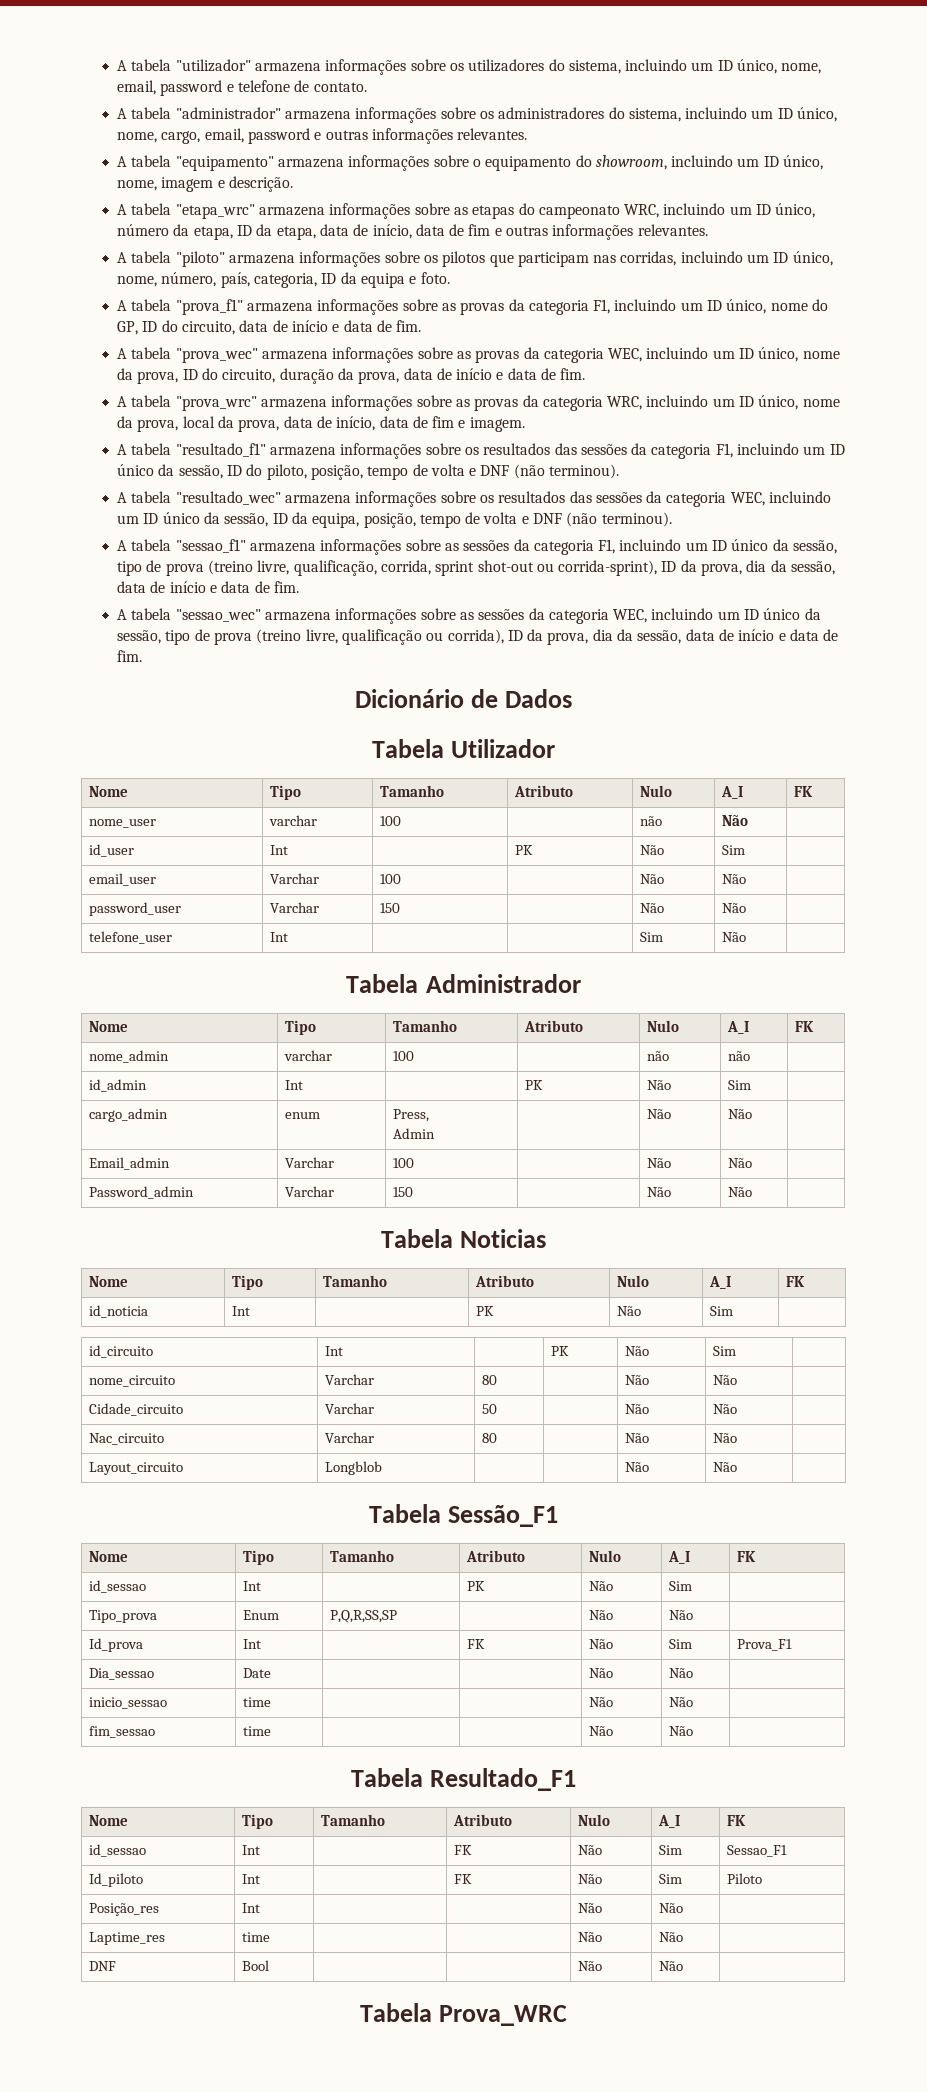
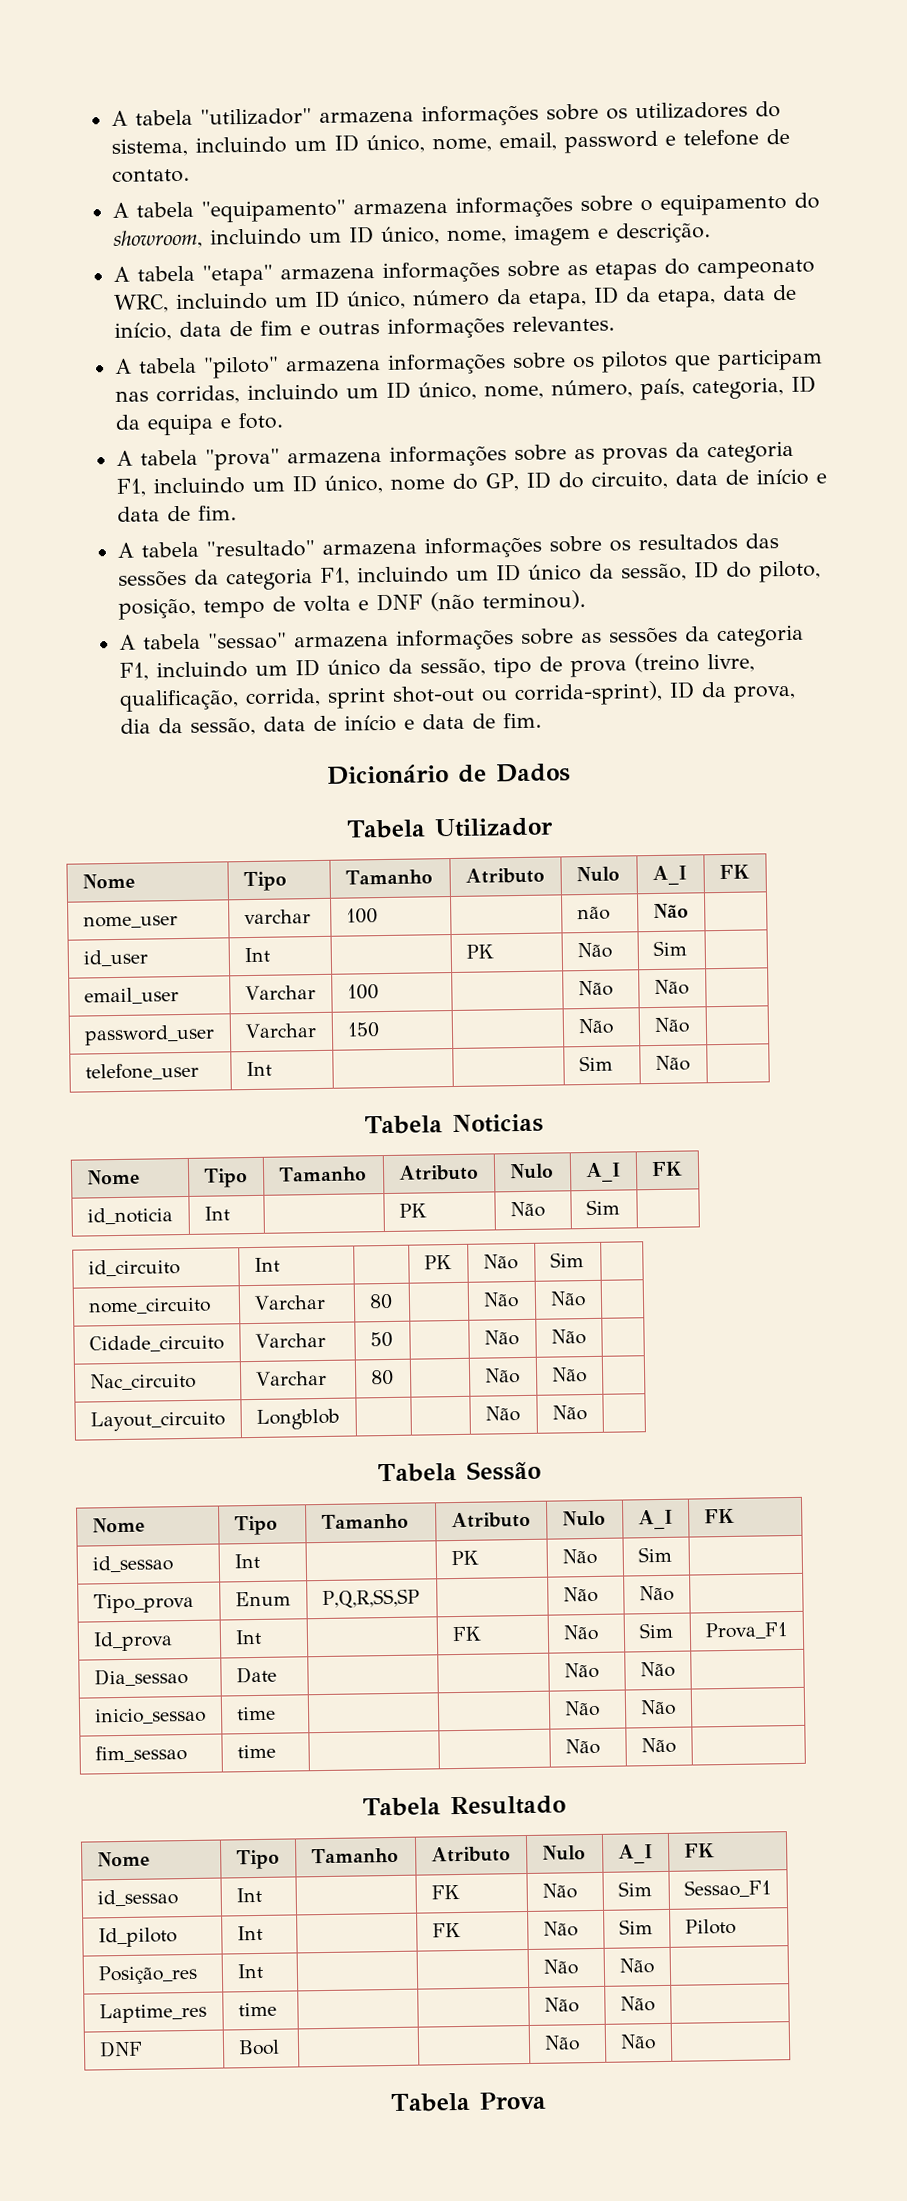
- A tabela "administrador" armazena informações sobre os administradores do sistema, incluindo um ID único, nome, cargo, email, password e outras informações relevantes.
- A tabela "etapa_wrc" armazena informações sobre as etapas do campeonato WRC, incluindo um ID único, número da etapa, ID da etapa, data de início, data de fim e outras informações relevantes.
+ A tabela "etapa" armazena informações sobre as etapas do campeonato WRC, incluindo um ID único, número da etapa, ID da etapa, data de início, data de fim e outras informações relevantes.
- A tabela "prova_f1" armazena informações sobre as provas da categoria F1, incluindo um ID único, nome do GP, ID do circuito, data de início e data de fim.
+ A tabela "prova" armazena informações sobre as provas da categoria F1, incluindo um ID único, nome do GP, ID do circuito, data de início e data de fim.
- A tabela "prova_wec" armazena informações sobre as provas da categoria WEC, incluindo um ID único, nome da prova, ID do circuito, duração da prova, data de início e data de fim.
- A tabela "prova_wrc" armazena informações sobre as provas da categoria WRC, incluindo um ID único, nome da prova, local da prova, data de início, data de fim e imagem.
- A tabela "resultado_f1" armazena informações sobre os resultados das sessões da categoria F1, incluindo um ID único da sessão, ID do piloto, posição, tempo de volta e DNF (não terminou).
+ A tabela "resultado" armazena informações sobre os resultados das sessões da categoria F1, incluindo um ID único da sessão, ID do piloto, posição, tempo de volta e DNF (não terminou).
- A tabela "resultado_wec" armazena informações sobre os resultados das sessões da categoria WEC, incluindo um ID único da sessão, ID da equipa, posição, tempo de volta e DNF (não terminou).
- A tabela "sessao_f1" armazena informações sobre as sessões da categoria F1, incluindo um ID único da sessão, tipo de prova (treino livre, qualificação, corrida, sprint shot-out ou corrida-sprint), ID da prova, dia da sessão, data de início e data de fim.
+ A tabela "sessao" armazena informações sobre as sessões da categoria F1, incluindo um ID único da sessão, tipo de prova (treino livre, qualificação, corrida, sprint shot-out ou corrida-sprint), ID da prova, dia da sessão, data de início e data de fim.
- A tabela "sessao_wec" armazena informações sobre as sessões da categoria WEC, incluindo um ID único da sessão, tipo de prova (treino livre, qualificação ou corrida), ID da prova, dia da sessão, data de início e data de fim.
- Tabela Administrador
- Nome | Tipo | Tamanho | Atributo | Nulo | A_I | FK
- nome_admin | varchar | 100 | | não | não |
- id_admin | Int | | PK | Não | Sim |
- cargo_admin | enum | Press,
- Admin | | Não | Não |
- Email_admin | Varchar | 100 | | Não | Não |
- Password_admin | Varchar | 150 | | Não | Não |
- Tabela Sessão_F1
+ Tabela Sessão
- Tabela Resultado_F1
+ Tabela Resultado
- Tabela Prova_WRC
+ Tabela Prova

